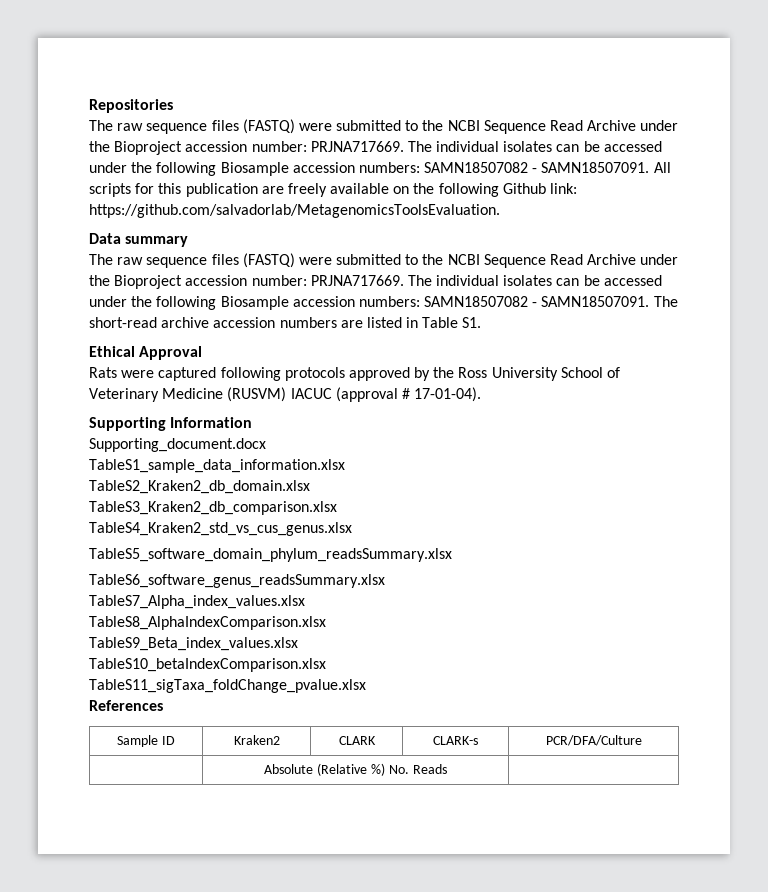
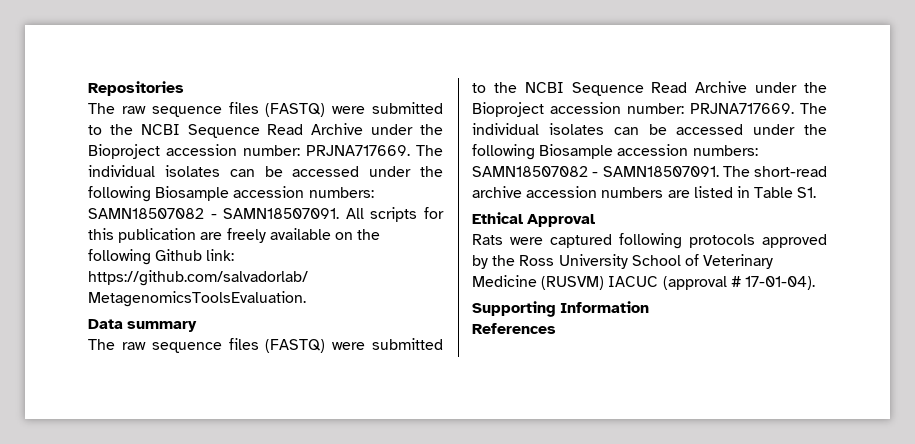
- Supporting_document.docx
- TableS1_sample_data_information.xlsx
- TableS2_Kraken2_db_domain.xlsx
- TableS3_Kraken2_db_comparison.xlsx
- TableS4_Kraken2_std_vs_cus_genus.xlsx
- TableS5_software_domain_phylum_readsSummary.xlsx
- TableS6_software_genus_readsSummary.xlsx
- TableS7_Alpha_index_values.xlsx
- TableS8_AlphaIndexComparison.xlsx
- TableS9_Beta_index_values.xlsx
- TableS10_betaIndexComparison.xlsx
- TableS11_sigTaxa_foldChange_pvalue.xlsx
  References
- Sample ID | Kraken2 | CLARK | CLARK-s | PCR/DFA/Culture
- | Absolute (Relative %) No. Reads |

